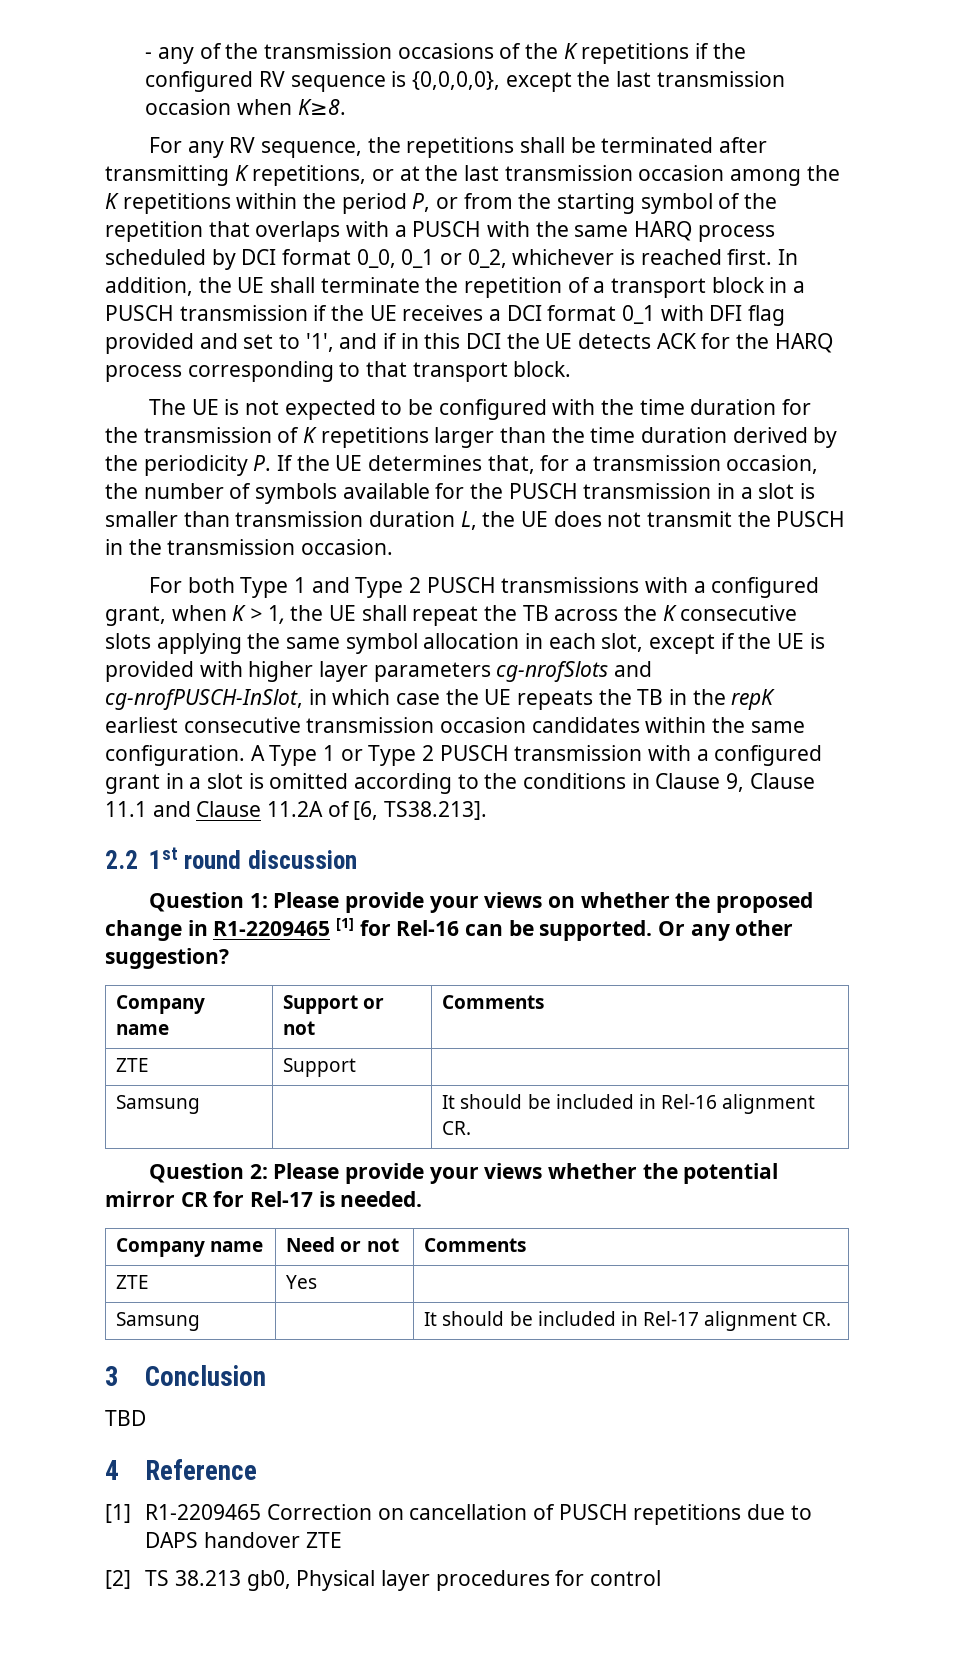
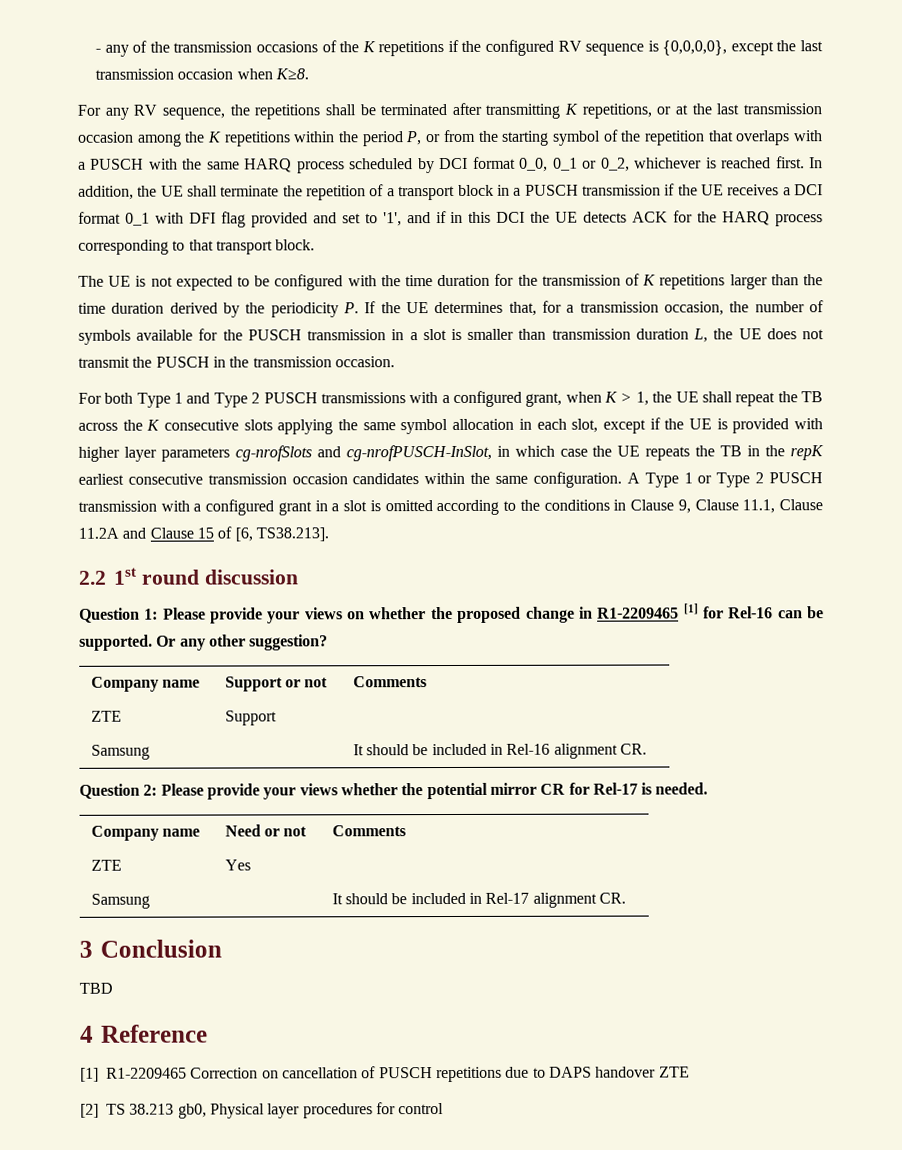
- A Type 1 or Type 2 PUSCH transmission with a configured grant in a slot is omitted according to the conditions in Clause 9, Clause 11.1 and Clause 11.2A of [6, TS38.213].
+ A Type 1 or Type 2 PUSCH transmission with a configured grant in a slot is omitted according to the conditions in Clause 9, Clause 11.1, Clause 11.2A and Clause 15 of [6, TS38.213].

